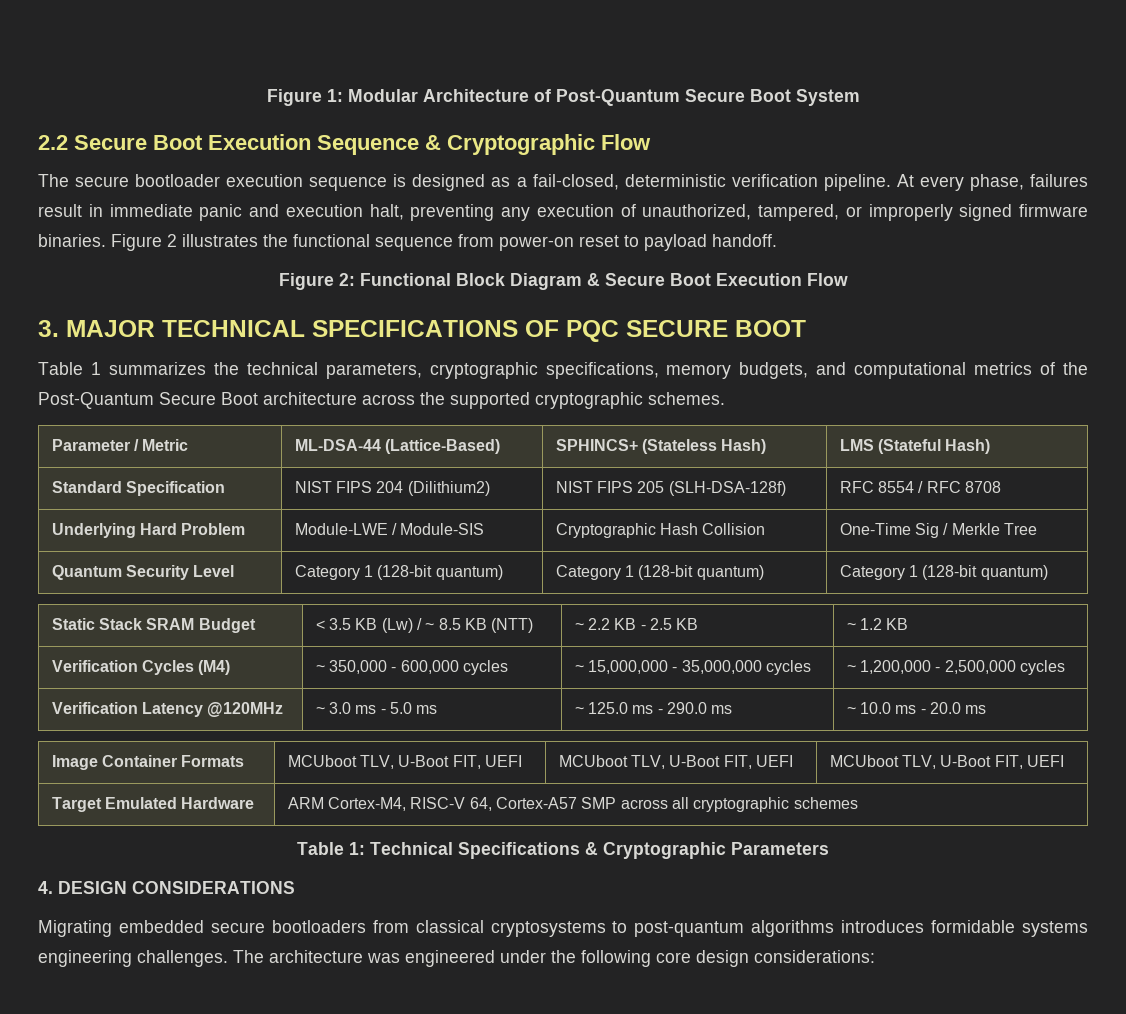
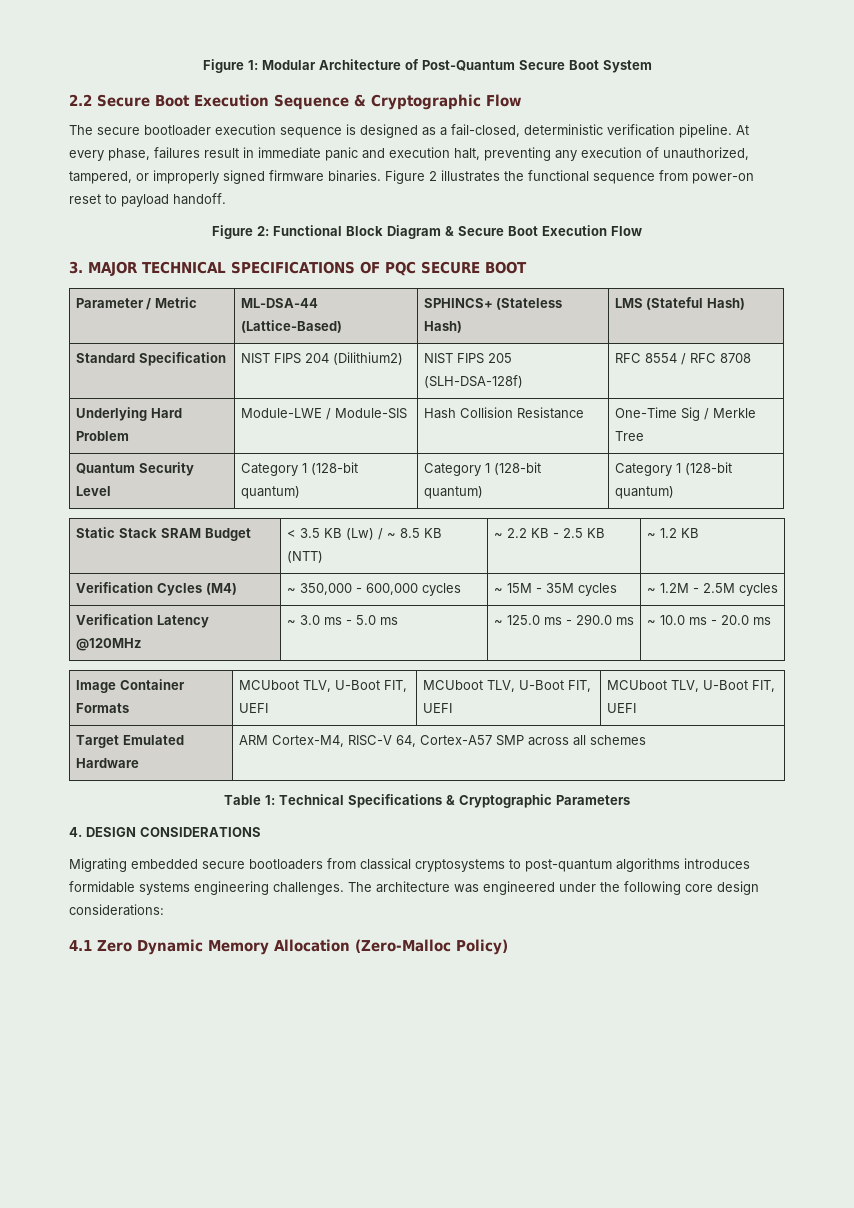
- Table 1 summarizes the technical parameters, cryptographic specifications, memory budgets, and computational metrics of the Post-Quantum Secure Boot architecture across the supported cryptographic schemes.
- Underlying Hard Problem | Module-LWE / Module-SIS | Cryptographic Hash Collision | One-Time Sig / Merkle Tree
+ Underlying Hard Problem | Module-LWE / Module-SIS | Hash Collision Resistance | One-Time Sig / Merkle Tree
- Verification Cycles (M4) | ~ 350,000 - 600,000 cycles | ~ 15,000,000 - 35,000,000 cycles | ~ 1,200,000 - 2,500,000 cycles
+ Verification Cycles (M4) | ~ 350,000 - 600,000 cycles | ~ 15M - 35M cycles | ~ 1.2M - 2.5M cycles
- Target Emulated Hardware | ARM Cortex-M4, RISC-V 64, Cortex-A57 SMP across all cryptographic schemes
+ Target Emulated Hardware | ARM Cortex-M4, RISC-V 64, Cortex-A57 SMP across all schemes
+ 4.1 Zero Dynamic Memory Allocation (Zero-Malloc Policy)

